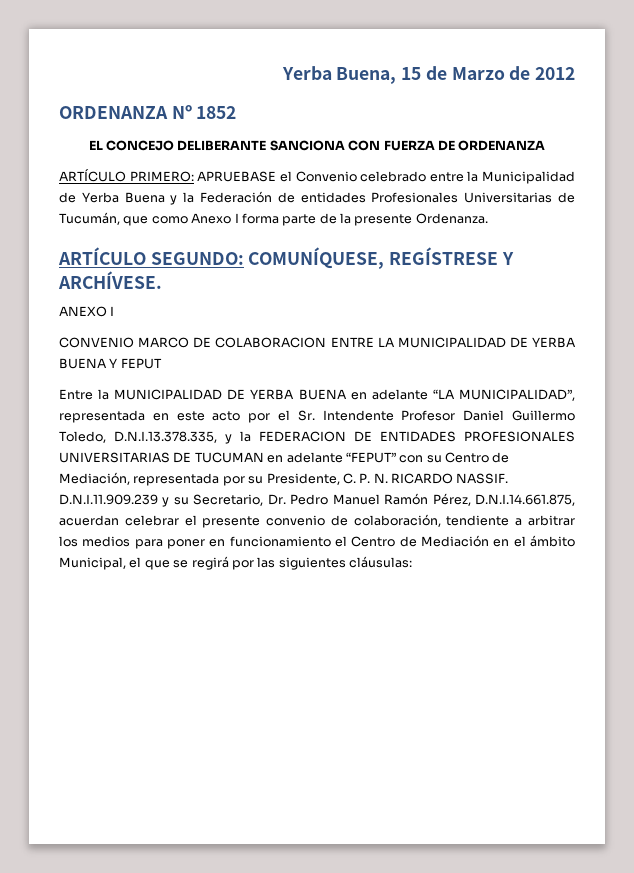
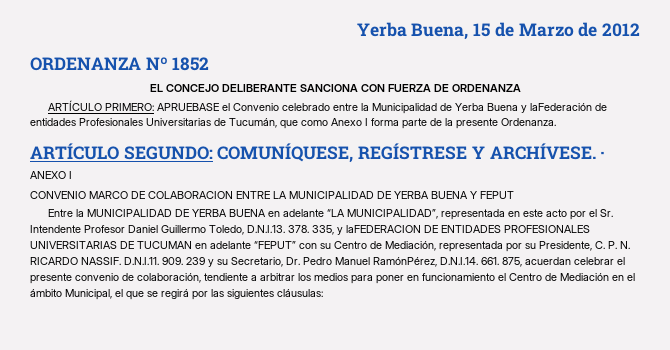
- ARTÍCULO PRIMERO: APRUEBASE el Convenio celebrado entre la Municipalidad de Yerba Buena y la Federación de entidades Profesionales Universitarias de Tucumán, que como Anexo I forma parte de la presente Ordenanza.
+ ARTÍCULO PRIMERO: APRUEBASE el Convenio celebrado entre la Municipalidad de Yerba Buena y laFederación de entidades Profesionales Universitarias de Tucumán, que como Anexo I forma parte de la presente Ordenanza.
+ ·
- Entre la MUNICIPALIDAD DE YERBA BUENA en adelante “LA MUNICIPALIDAD”, representada en este acto por el Sr. Intendente Profesor Daniel Guillermo Toledo, D.N.I.13.378.335, y la FEDERACION DE ENTIDADES PROFESIONALES UNIVERSITARIAS DE TUCUMAN en adelante “FEPUT” con su Centro de Mediación, representada por su Presidente, C. P. N. RICARDO NASSIF.
+ Entre la MUNICIPALIDAD DE YERBA BUENA en adelante “LA MUNICIPALIDAD”, representada en este acto por el Sr. Intendente Profesor Daniel Guillermo Toledo, D.N.I.13. 378. 335, y laFEDERACION DE ENTIDADES PROFESIONALES UNIVERSITARIAS DE TUCUMAN en adelante “FEPUT” con su Centro de Mediación, representada por su Presidente, C. P. N. RICARDO NASSIF.
- D.N.I.11.909.239 y su Secretario, Dr. Pedro Manuel Ramón Pérez, D.N.I.14.661.875, acuerdan celebrar el presente convenio de colaboración, tendiente a arbitrar los medios para poner en funcionamiento el Centro de Mediación en el ámbito Municipal, el que se regirá por las siguientes cláusulas:
+ D.N.I.11. 909. 239 y su Secretario, Dr. Pedro Manuel RamónPérez, D.N.I.14. 661. 875, acuerdan celebrar el presente convenio de colaboración, tendiente a arbitrar los medios para poner en funcionamiento el Centro de Mediación en el ámbito Municipal, el que se regirá por las siguientes cláusulas:

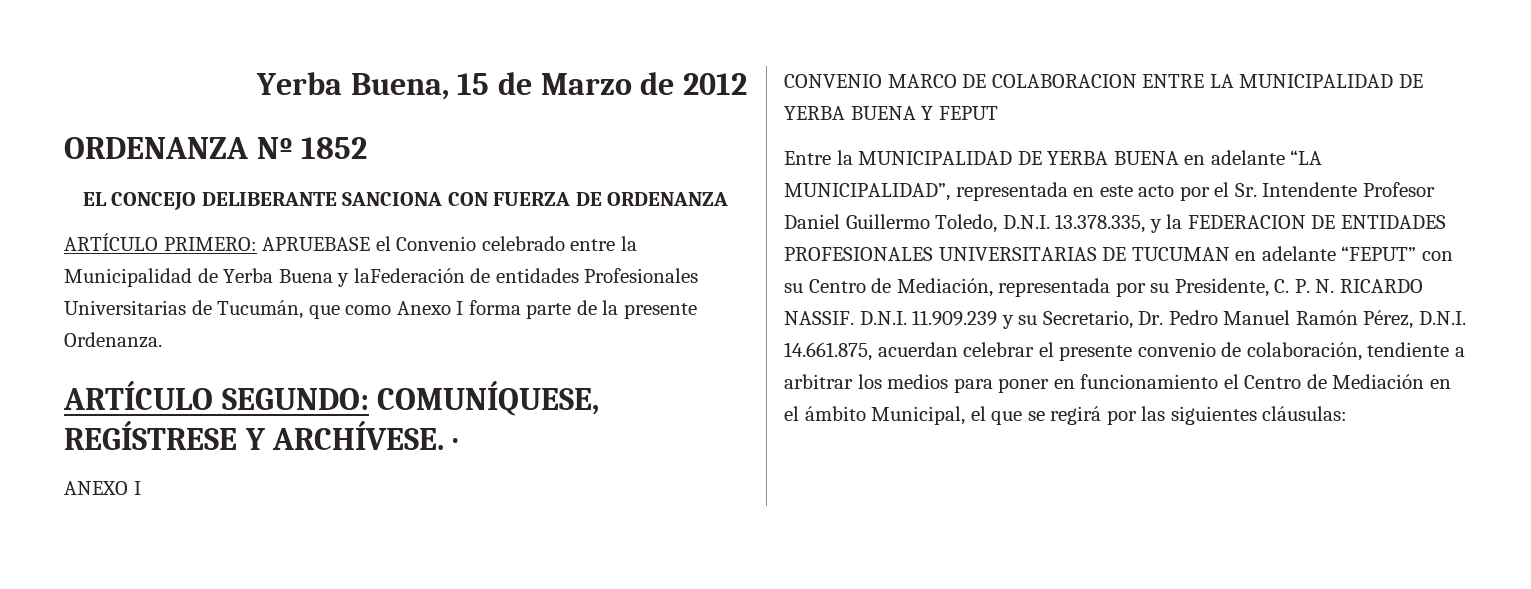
- Entre la MUNICIPALIDAD DE YERBA BUENA en adelante “LA MUNICIPALIDAD”, representada en este acto por el Sr. Intendente Profesor Daniel Guillermo Toledo, D.N.I.13. 378. 335, y laFEDERACION DE ENTIDADES PROFESIONALES UNIVERSITARIAS DE TUCUMAN en adelante “FEPUT” con su Centro de Mediación, representada por su Presidente, C. P. N. RICARDO NASSIF.
+ Entre la MUNICIPALIDAD DE YERBA BUENA en adelante “LA MUNICIPALIDAD”, representada en este acto por el Sr. Intendente Profesor Daniel Guillermo Toledo, D.N.I. 13.378.335, y la FEDERACION DE ENTIDADES PROFESIONALES UNIVERSITARIAS DE TUCUMAN en adelante “FEPUT” con su Centro de Mediación, representada por su Presidente, C. P. N. RICARDO NASSIF.
- D.N.I.11. 909. 239 y su Secretario, Dr. Pedro Manuel RamónPérez, D.N.I.14. 661. 875, acuerdan celebrar el presente convenio de colaboración, tendiente a arbitrar los medios para poner en funcionamiento el Centro de Mediación en el ámbito Municipal, el que se regirá por las siguientes cláusulas:
+ D.N.I. 11.909.239 y su Secretario, Dr. Pedro Manuel Ramón Pérez, D.N.I. 14.661.875, acuerdan celebrar el presente convenio de colaboración, tendiente a arbitrar los medios para poner en funcionamiento el Centro de Mediación en el ámbito Municipal, el que se regirá por las siguientes cláusulas:

